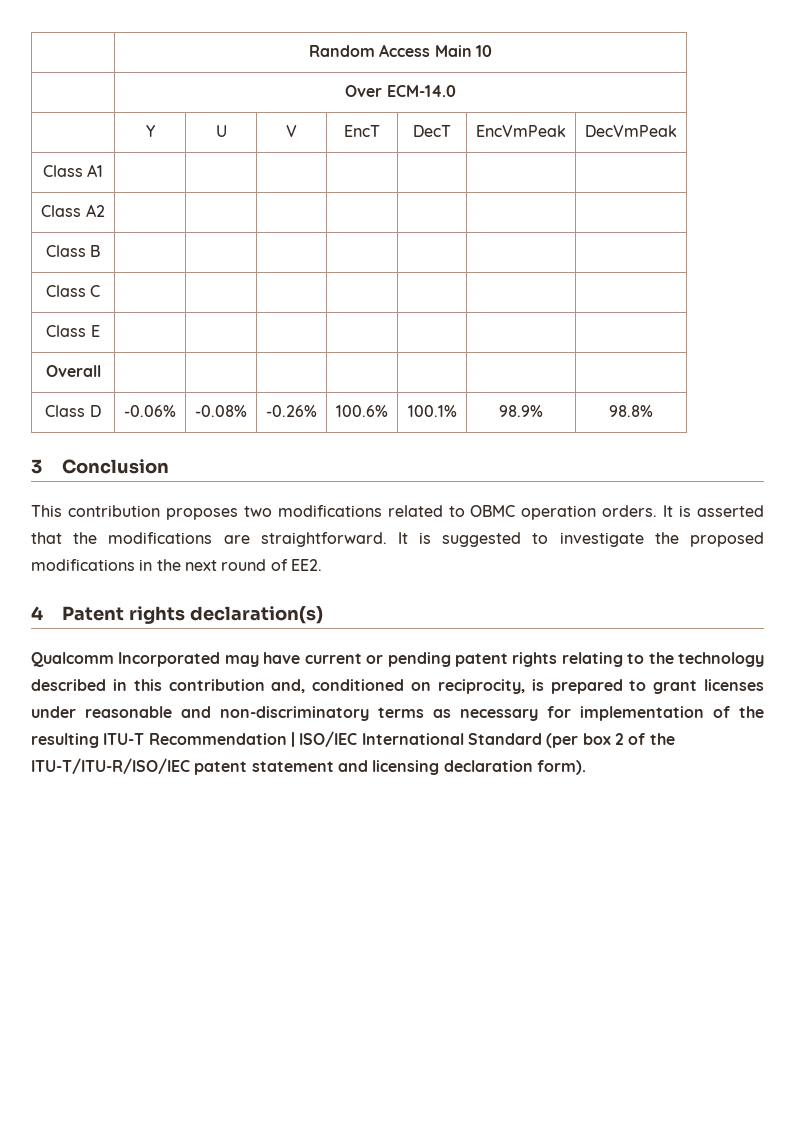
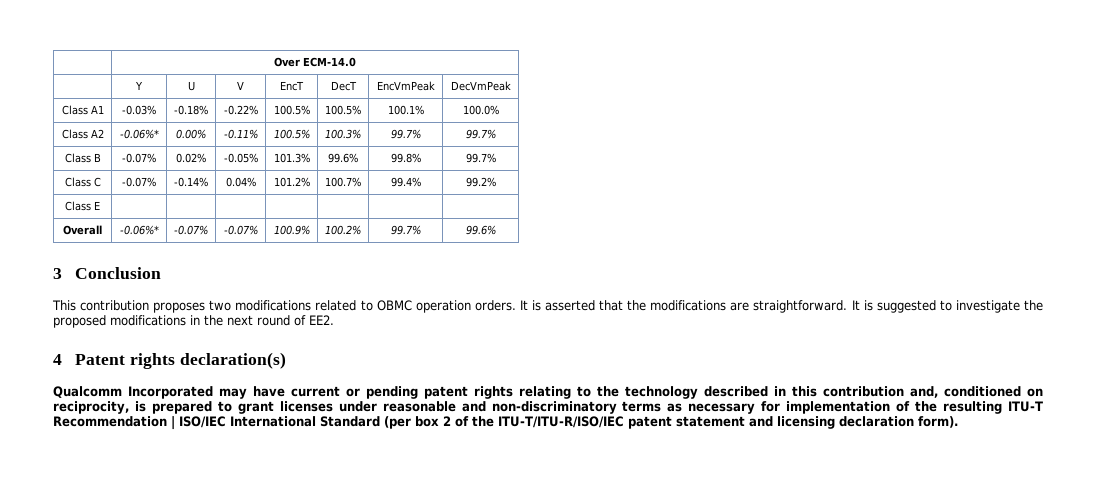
- | Random Access Main 10
- Class A1 | | | | | | |
- Class A2 | | | | | | |
- Class B | | | | | | |
- Class C | | | | | | |
+ Class A1 | -0.03% | -0.18% | -0.22% | 100.5% | 100.5% | 100.1% | 100.0%
+ Class A2 | -0.06%* | 0.00% | -0.11% | 100.5% | 100.3% | 99.7% | 99.7%
+ Class B | -0.07% | 0.02% | -0.05% | 101.3% | 99.6% | 99.8% | 99.7%
+ Class C | -0.07% | -0.14% | 0.04% | 101.2% | 100.7% | 99.4% | 99.2%
  Class E | | | | | | |
- Overall | | | | | | |
- Class D | -0.06% | -0.08% | -0.26% | 100.6% | 100.1% | 98.9% | 98.8%
+ Overall | -0.06%* | -0.07% | -0.07% | 100.9% | 100.2% | 99.7% | 99.6%

